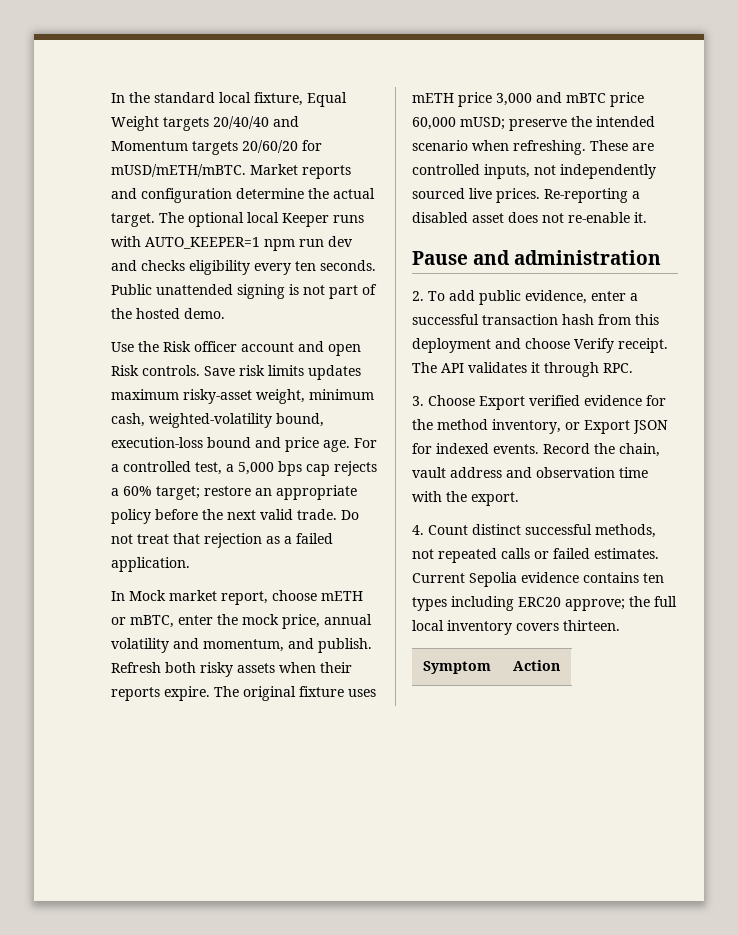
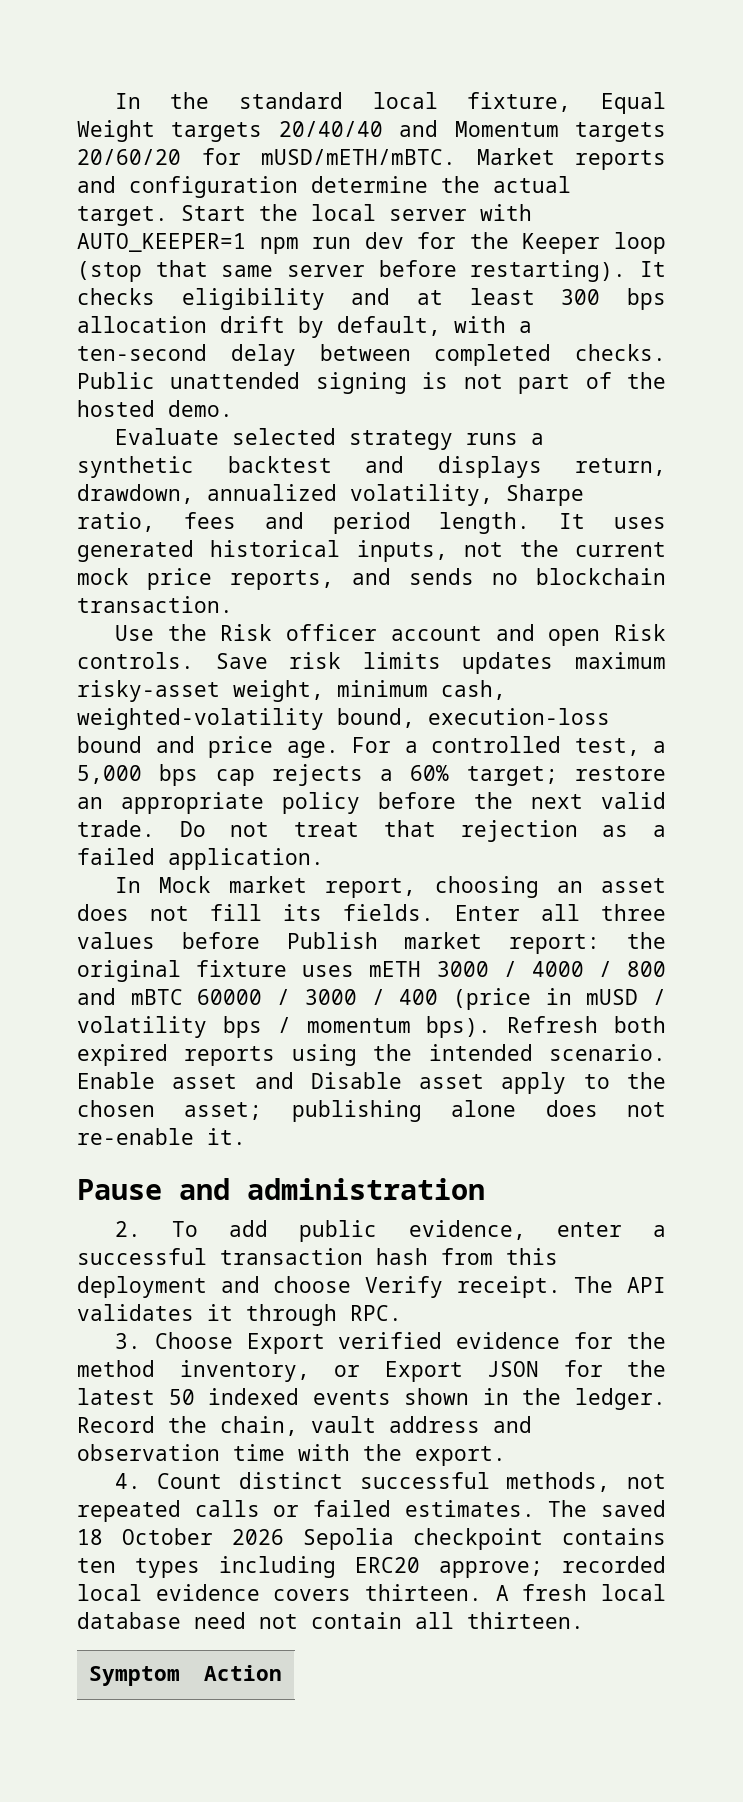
- The optional local Keeper runs with AUTO_KEEPER=1 npm run dev and checks eligibility every ten seconds.
+ Start the local server with AUTO_KEEPER=1 npm run dev for the Keeper loop (stop that same server before restarting). It checks eligibility and at least 300 bps allocation drift by default, with a ten-second delay between completed checks.
+ Evaluate selected strategy runs a synthetic backtest and displays return, drawdown, annualized volatility, Sharpe ratio, fees and period length. It uses generated historical inputs, not the current mock price reports, and sends no blockchain transaction.
- In Mock market report, choose mETH or mBTC, enter the mock price, annual volatility and momentum, and publish. Refresh both risky assets when their reports expire. The original fixture uses mETH price 3,000 and mBTC price 60,000 mUSD; preserve the intended scenario when refreshing. These are controlled inputs, not independently sourced live prices. Re-reporting a disabled asset does not re-enable it.
+ In Mock market report, choosing an asset does not fill its fields. Enter all three values before Publish market report: the original fixture uses mETH 3000 / 4000 / 800 and mBTC 60000 / 3000 / 400 (price in mUSD / volatility bps / momentum bps). Refresh both expired reports using the intended scenario. Enable asset and Disable asset apply to the chosen asset; publishing alone does not re-enable it.
- 3. Choose Export verified evidence for the method inventory, or Export JSON for indexed events.
+ 3. Choose Export verified evidence for the method inventory, or Export JSON for the latest 50 indexed events shown in the ledger.
- Current Sepolia evidence contains ten types including ERC20 approve; the full local inventory covers thirteen.
+ The saved 18 October 2026 Sepolia checkpoint contains ten types including ERC20 approve; recorded local evidence covers thirteen. A fresh local database need not contain all thirteen.

